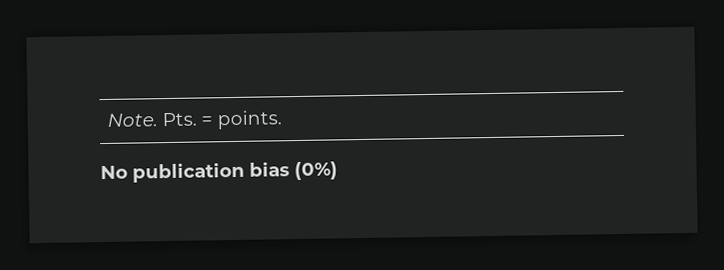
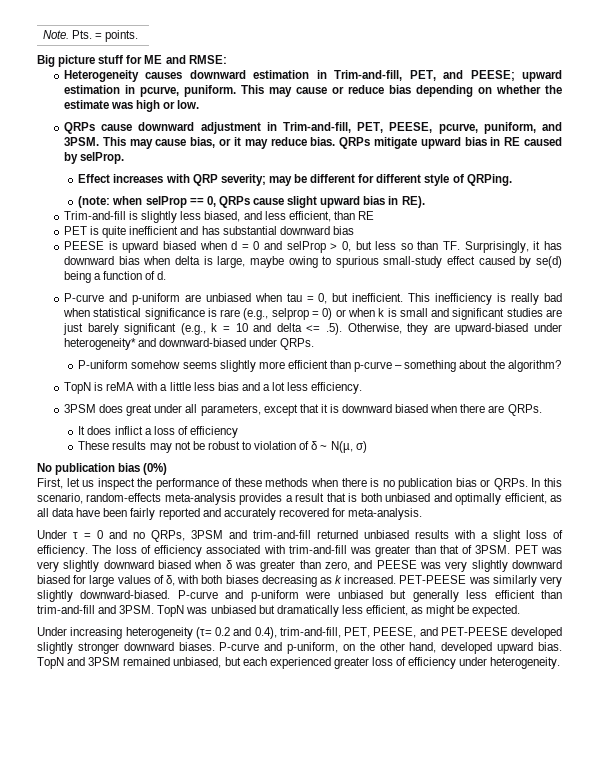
+ Big picture stuff for ME and RMSE:
+ Heterogeneity causes downward estimation in Trim-and-fill, PET, and PEESE; upward estimation in pcurve, puniform. This may cause or reduce bias depending on whether the estimate was high or low.
+ QRPs cause downward adjustment in Trim-and-fill, PET, PEESE, pcurve, puniform, and 3PSM. This may cause bias, or it may reduce bias. QRPs mitigate upward bias in RE caused by selProp.
+ Effect increases with QRP severity; may be different for different style of QRPing.
+ (note: when selProp == 0, QRPs cause slight upward bias in RE).
+ Trim-and-fill is slightly less biased, and less efficient, than RE
+ PET is quite inefficient and has substantial downward bias
+ PEESE is upward biased when d = 0 and selProp > 0, but less so than TF. Surprisingly, it has downward bias when delta is large, maybe owing to spurious small-study effect caused by se(d) being a function of d.
+ P-curve and p-uniform are unbiased when tau = 0, but inefficient. This inefficiency is really bad when statistical significance is rare (e.g., selprop = 0) or when k is small and significant studies are just barely significant (e.g., k = 10 and delta <= .5). Otherwise, they are upward-biased under heterogeneity* and downward-biased under QRPs.
+ P-uniform somehow seems slightly more efficient than p-curve – something about the algorithm?
+ TopN is reMA with a little less bias and a lot less efficiency.
+ 3PSM does great under all parameters, except that it is downward biased when there are QRPs.
+ It does inflict a loss of efficiency
+ These results may not be robust to violation of δ ~ N(µ, σ)
  No publication bias (0%)
+ First, let us inspect the performance of these methods when there is no publication bias or QRPs. In this scenario, random-effects meta-analysis provides a result that is both unbiased and optimally efficient, as all data have been fairly reported and accurately recovered for meta-analysis.
+ Under τ = 0 and no QRPs, 3PSM and trim-and-fill returned unbiased results with a slight loss of efficiency. The loss of efficiency associated with trim-and-fill was greater than that of 3PSM. PET was very slightly downward biased when δ was greater than zero, and PEESE was very slightly downward biased for large values of δ, with both biases decreasing as k increased. PET-PEESE was similarly very slightly downward-biased. P-curve and p-uniform were unbiased but generally less efficient than trim-and-fill and 3PSM. TopN was unbiased but dramatically less efficient, as might be expected.
+ Under increasing heterogeneity (τ= 0.2 and 0.4), trim-and-fill, PET, PEESE, and PET-PEESE developed slightly stronger downward biases. P-curve and p-uniform, on the other hand, developed upward bias. TopN and 3PSM remained unbiased, but each experienced greater loss of efficiency under heterogeneity.

